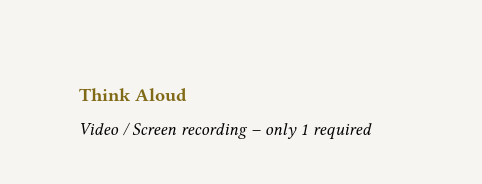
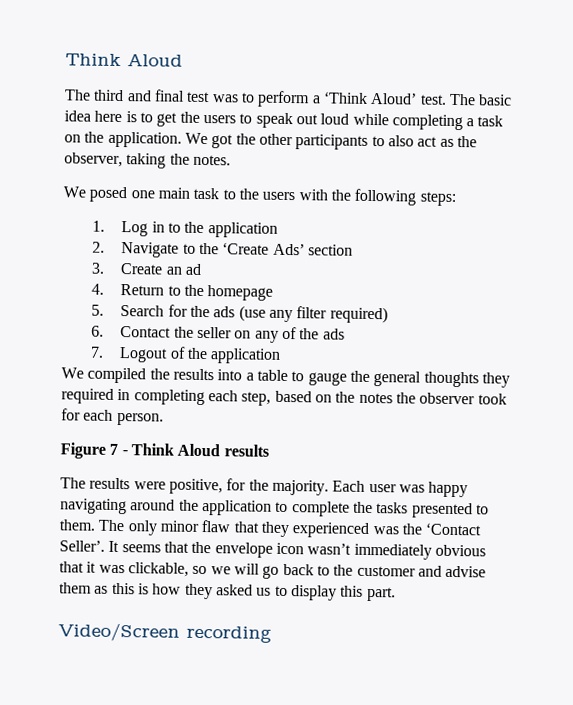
- Video / Screen recording – only 1 required
+ The third and final test was to perform a ‘Think Aloud’ test. The basic idea here is to get the users to speak out loud while completing a task on the application. We got the other participants to also act as the observer, taking the notes.
+ We posed one main task to the users with the following steps:
+ 1. Log in to the application
+ 2. Navigate to the ‘Create Ads’ section
+ 3. Create an ad
+ 4. Return to the homepage
+ 5. Search for the ads (use any filter required)
+ 6. Contact the seller on any of the ads
+ 7. Logout of the application
+ We compiled the results into a table to gauge the general thoughts they required in completing each step, based on the notes the observer took for each person.
+ Figure 7 - Think Aloud results
+ The results were positive, for the majority. Each user was happy navigating around the application to complete the tasks presented to them. The only minor flaw that they experienced was the ‘Contact Seller’. It seems that the envelope icon wasn’t immediately obvious that it was clickable, so we will go back to the customer and advise them as this is how they asked us to display this part.
+ Video/Screen recording

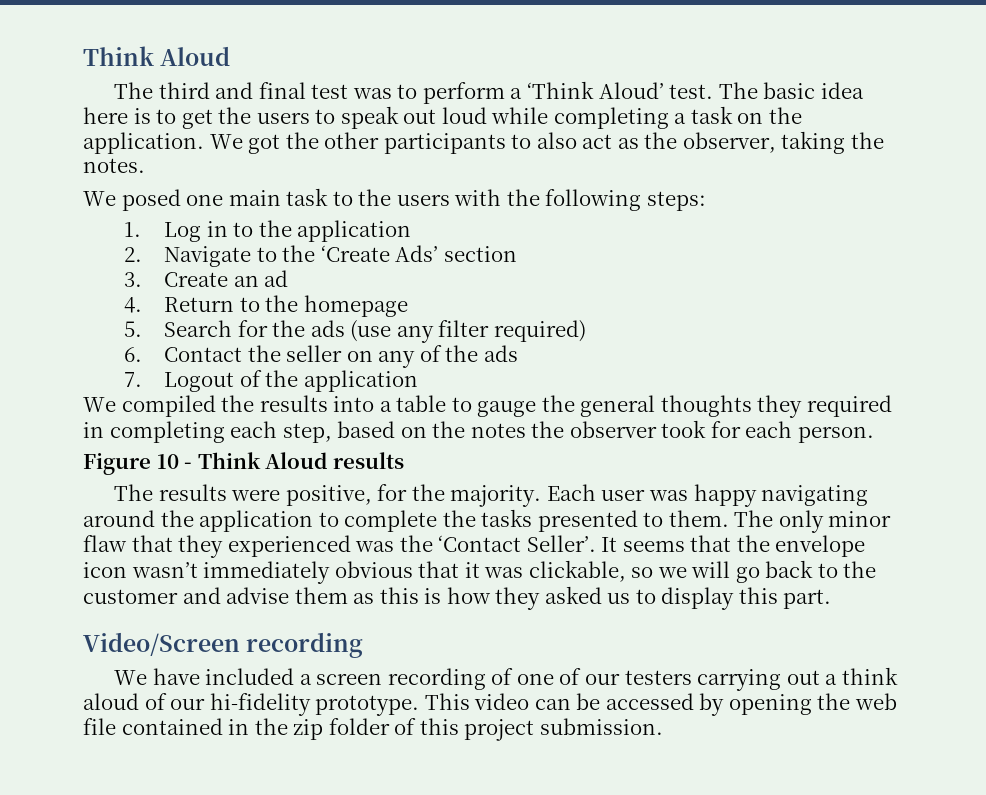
- Figure 7 - Think Aloud results
+ Figure 10 - Think Aloud results
+ We have included a screen recording of one of our testers carrying out a think aloud of our hi-fidelity prototype. This video can be accessed by opening the web file contained in the zip folder of this project submission.

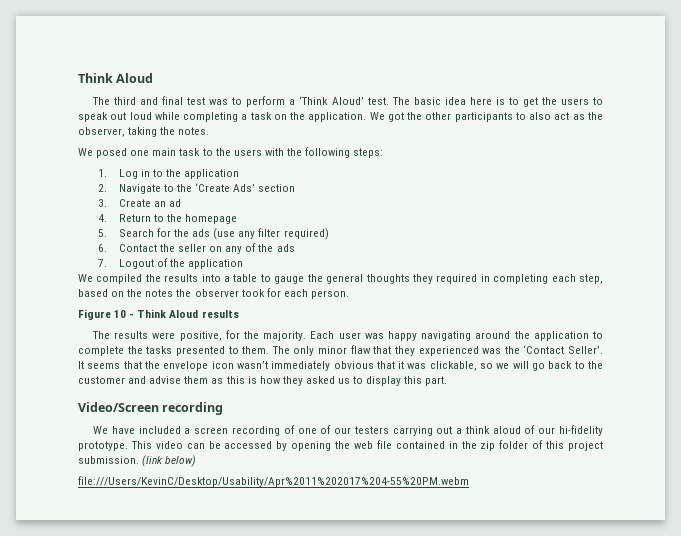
+ (link below)
+ file:///Users/KevinC/Desktop/Usability/Apr%2011%202017%204-55%20PM.webm

